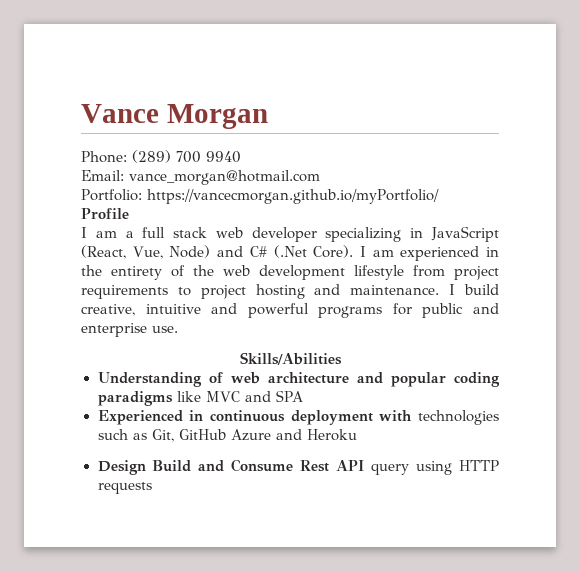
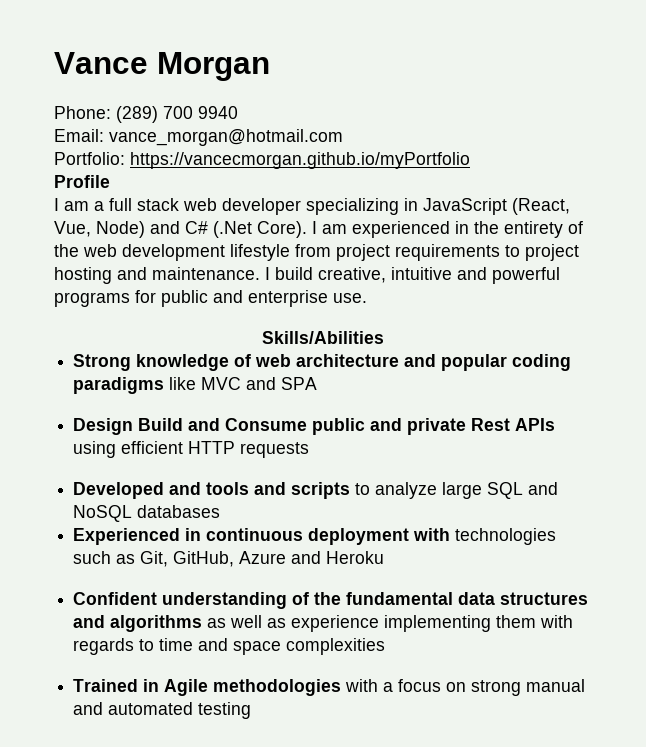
- Portfolio: https://vancecmorgan.github.io/myPortfolio/
+ Portfolio: https://vancecmorgan.github.io/myPortfolio
- Understanding of web architecture and popular coding paradigms like MVC and SPA
+ Strong knowledge of web architecture and popular coding paradigms like MVC and SPA
+ Design Build and Consume public and private Rest APIs using efficient HTTP requests
+ Developed and tools and scripts to analyze large SQL and NoSQL databases
- Experienced in continuous deployment with technologies such as Git, GitHub Azure and Heroku
+ Experienced in continuous deployment with technologies such as Git, GitHub, Azure and Heroku
- Design Build and Consume Rest API query using HTTP requests
+ Confident understanding of the fundamental data structures and algorithms as well as experience implementing them with regards to time and space complexities
+ Trained in Agile methodologies with a focus on strong manual and automated testing

